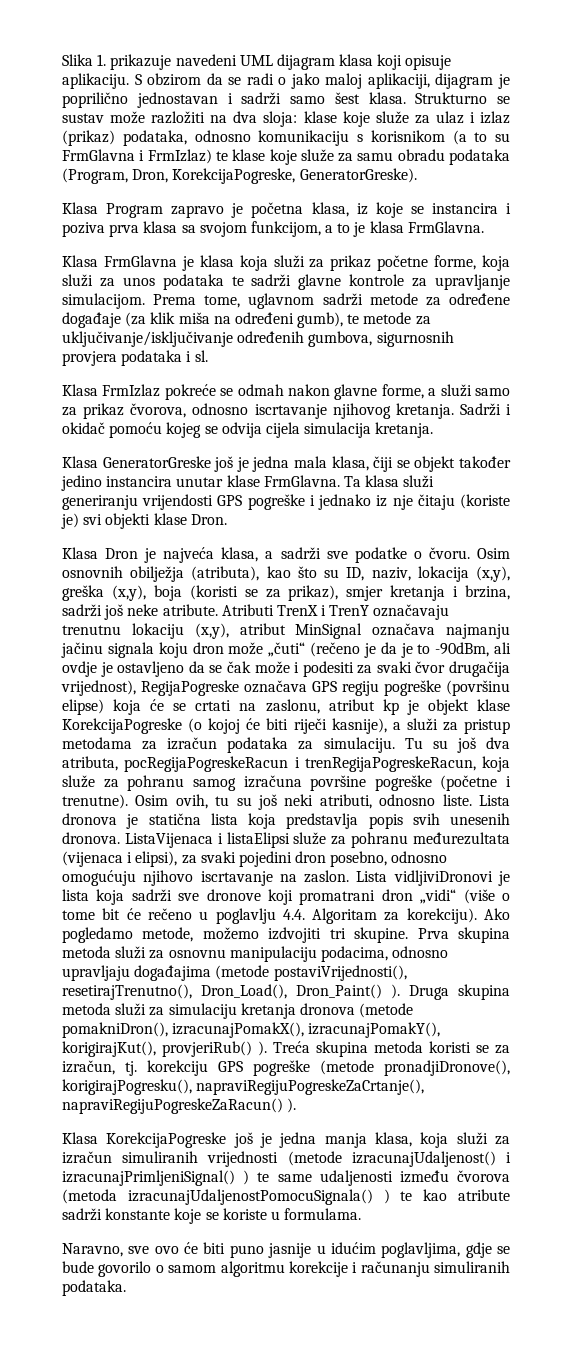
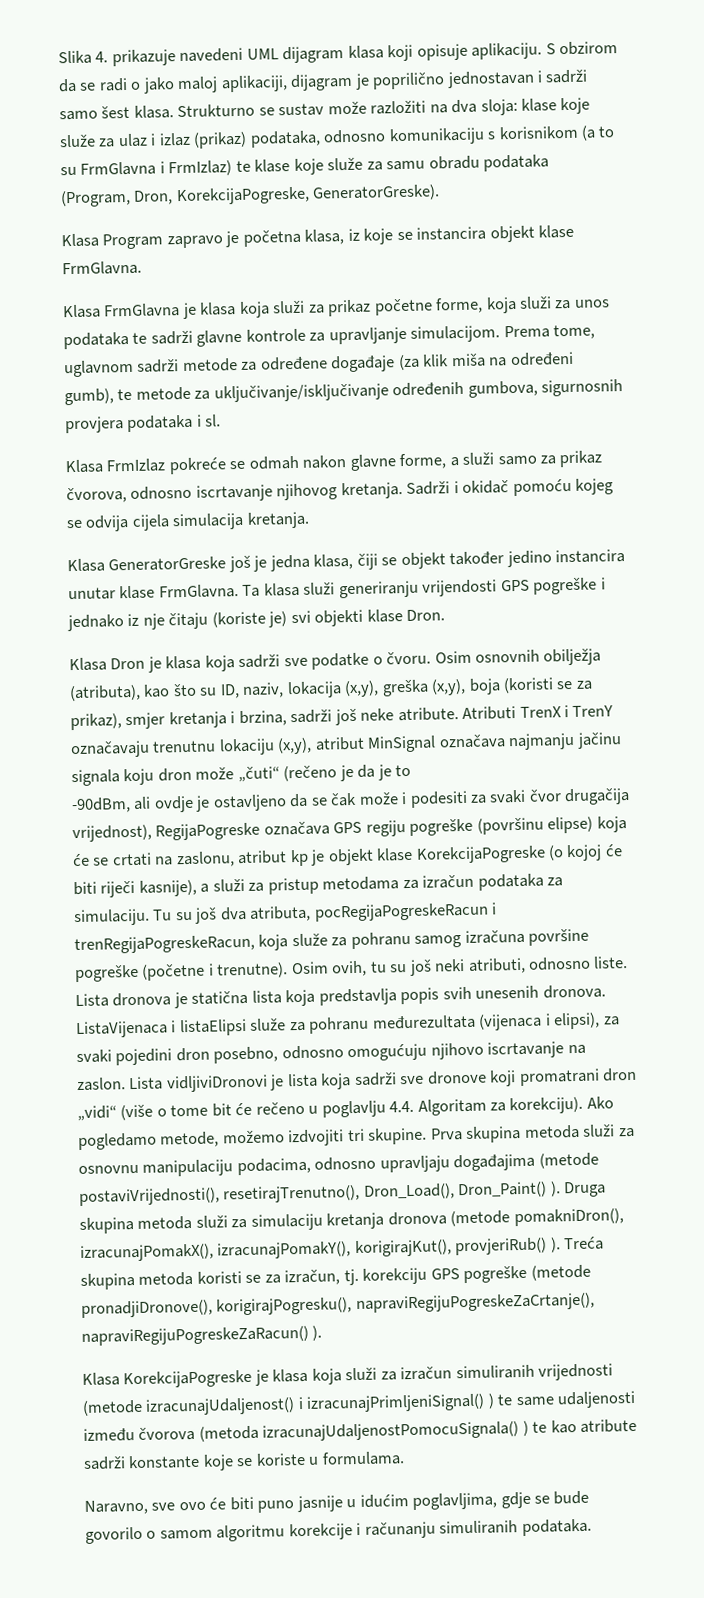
- Slika 1. prikazuje navedeni UML dijagram klasa koji opisuje aplikaciju.
+ Slika 4. prikazuje navedeni UML dijagram klasa koji opisuje aplikaciju.
- Klasa Program zapravo je početna klasa, iz koje se instancira i poziva prva klasa sa svojom funkcijom, a to je klasa FrmGlavna.
+ Klasa Program zapravo je početna klasa, iz koje se instancira objekt klase FrmGlavna.
- Klasa GeneratorGreske još je jedna mala klasa, čiji se objekt također jedino instancira unutar klase FrmGlavna.
+ Klasa GeneratorGreske još je jedna klasa, čiji se objekt također jedino instancira unutar klase FrmGlavna.
- Klasa Dron je najveća klasa, a sadrži sve podatke o čvoru.
+ Klasa Dron je klasa koja sadrži sve podatke o čvoru.
- Atributi TrenX i TrenY označavaju trenutnu lokaciju (x,y), atribut MinSignal označava najmanju jačinu signala koju dron može „čuti“ (rečeno je da je to -90dBm, ali ovdje je ostavljeno da se čak može i podesiti za svaki čvor drugačija vrijednost), RegijaPogreske označava GPS regiju pogreške (površinu elipse) koja će se crtati na zaslonu, atribut kp je objekt klase KorekcijaPogreske (o kojoj će biti riječi kasnije), a služi za pristup metodama za izračun podataka za simulaciju.
+ Atributi TrenX i TrenY označavaju trenutnu lokaciju (x,y), atribut MinSignal označava najmanju jačinu signala koju dron može „čuti“ (rečeno je da je to
+ -90dBm, ali ovdje je ostavljeno da se čak može i podesiti za svaki čvor drugačija vrijednost), RegijaPogreske označava GPS regiju pogreške (površinu elipse) koja će se crtati na zaslonu, atribut kp je objekt klase KorekcijaPogreske (o kojoj će biti riječi kasnije), a služi za pristup metodama za izračun podataka za simulaciju.
- Klasa KorekcijaPogreske još je jedna manja klasa, koja služi za izračun simuliranih vrijednosti (metode izracunajUdaljenost() i izracunajPrimljeniSignal() ) te same udaljenosti između čvorova (metoda izracunajUdaljenostPomocuSignala() ) te kao atribute sadrži konstante koje se koriste u formulama.
+ Klasa KorekcijaPogreske je klasa koja služi za izračun simuliranih vrijednosti (metode izracunajUdaljenost() i izracunajPrimljeniSignal() ) te same udaljenosti između čvorova (metoda izracunajUdaljenostPomocuSignala() ) te kao atribute sadrži konstante koje se koriste u formulama.

